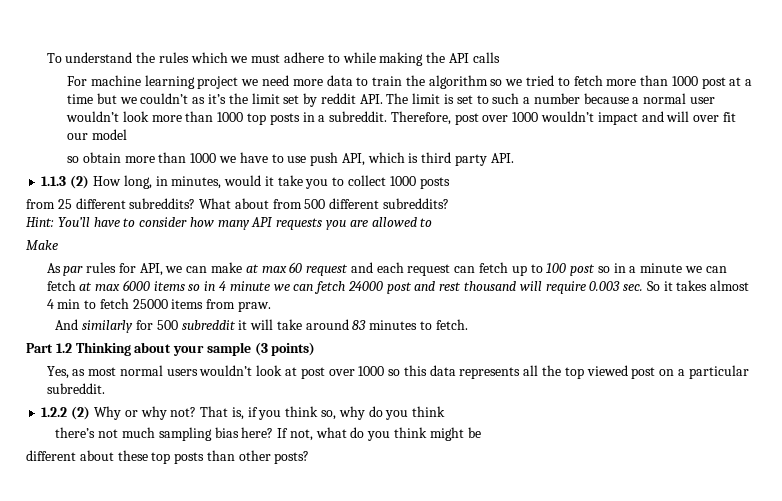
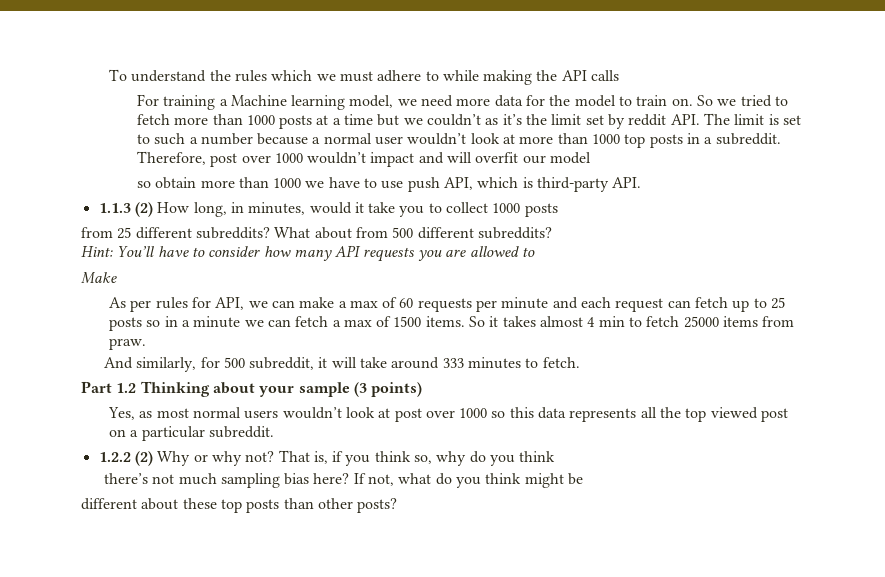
- For machine learning project we need more data to train the algorithm so we tried to fetch more than 1000 post at a time but we couldn’t as it’s the limit set by reddit API. The limit is set to such a number because a normal user wouldn’t look more than 1000 top posts in a subreddit.
+ For training a Machine learning model, we need more data for the model to train on. So we tried to fetch more than 1000 posts at a time but we couldn’t as it’s the limit set by reddit API. The limit is set to such a number because a normal user wouldn’t look at more than 1000 top posts in a subreddit.
- Therefore, post over 1000 wouldn’t impact and will over fit our model
+ Therefore, post over 1000 wouldn’t impact and will overfit our model
- so obtain more than 1000 we have to use push API, which is third party API.
+ so obtain more than 1000 we have to use push API, which is third-party API.
- As par rules for API, we can make at max 60 request and each request can fetch up to 100 post so in a minute we can fetch at max 6000 items so in 4 minute we can fetch 24000 post and rest thousand will require 0.003 sec. So it takes almost 4 min to fetch 25000 items from praw.
+ As per rules for API, we can make a max of 60 requests per minute and each request can fetch up to 25 posts so in a minute we can fetch a max of 1500 items. So it takes almost 4 min to fetch 25000 items from praw.
- And similarly for 500 subreddit it will take around 83 minutes to fetch.
+ And similarly, for 500 subreddit, it will take around 333 minutes to fetch.

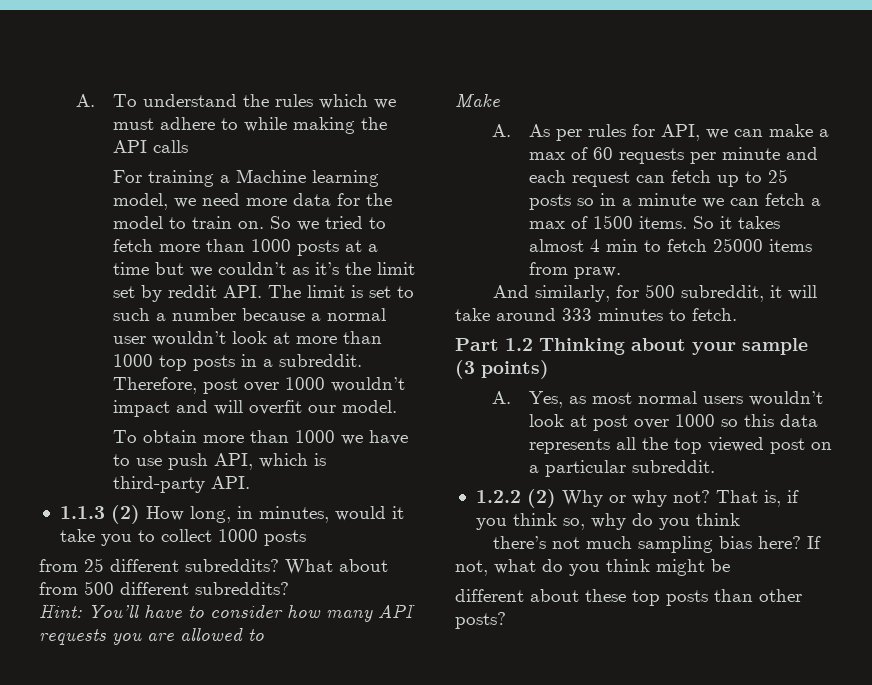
- To understand the rules which we must adhere to while making the API calls
+ A. To understand the rules which we must adhere to while making the API calls
- Therefore, post over 1000 wouldn’t impact and will overfit our model
- so obtain more than 1000 we have to use push API, which is third-party API.
+ Therefore, post over 1000 wouldn’t impact and will overfit our model.
+ To obtain more than 1000 we have to use push API, which is third-party API.
- As per rules for API, we can make a max of 60 requests per minute and each request can fetch up to 25 posts so in a minute we can fetch a max of 1500 items.
+ A. As per rules for API, we can make a max of 60 requests per minute and each request can fetch up to 25 posts so in a minute we can fetch a max of 1500 items.
- Yes, as most normal users wouldn’t look at post over 1000 so this data represents all the top viewed post on a particular subreddit.
+ A. Yes, as most normal users wouldn’t look at post over 1000 so this data represents all the top viewed post on a particular subreddit.

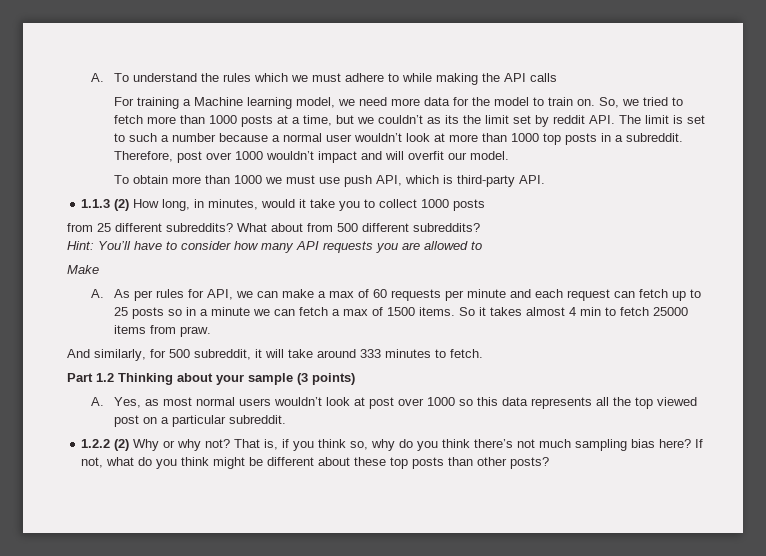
- So we tried to fetch more than 1000 posts at a time but we couldn’t as it’s the limit set by reddit API. The limit is set to such a number because a normal user wouldn’t look at more than 1000 top posts in a subreddit.
+ So, we tried to fetch more than 1000 posts at a time, but we couldn’t as its the limit set by reddit API. The limit is set to such a number because a normal user wouldn’t look at more than 1000 top posts in a subreddit.
- To obtain more than 1000 we have to use push API, which is third-party API.
+ To obtain more than 1000 we must use push API, which is third-party API.
- That is, if you think so, why do you think
- there’s not much sampling bias here?
+ That is, if you think so, why do you think there’s not much sampling bias here?
- If not, what do you think might be
- different about these top posts than other posts?
+ If not, what do you think might be different about these top posts than other posts?

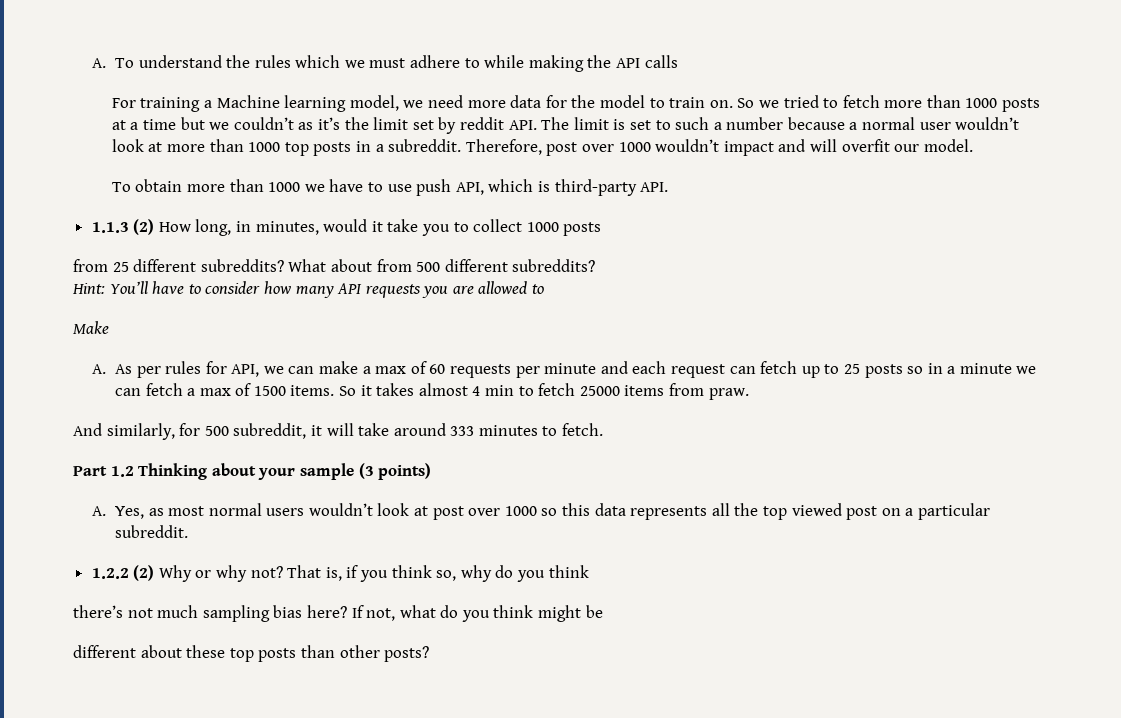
- So, we tried to fetch more than 1000 posts at a time, but we couldn’t as its the limit set by reddit API. The limit is set to such a number because a normal user wouldn’t look at more than 1000 top posts in a subreddit.
+ So we tried to fetch more than 1000 posts at a time but we couldn’t as it’s the limit set by reddit API. The limit is set to such a number because a normal user wouldn’t look at more than 1000 top posts in a subreddit.
- To obtain more than 1000 we must use push API, which is third-party API.
+ To obtain more than 1000 we have to use push API, which is third-party API.
- That is, if you think so, why do you think there’s not much sampling bias here?
+ That is, if you think so, why do you think
+ there’s not much sampling bias here?
- If not, what do you think might be different about these top posts than other posts?
+ If not, what do you think might be
+ different about these top posts than other posts?

